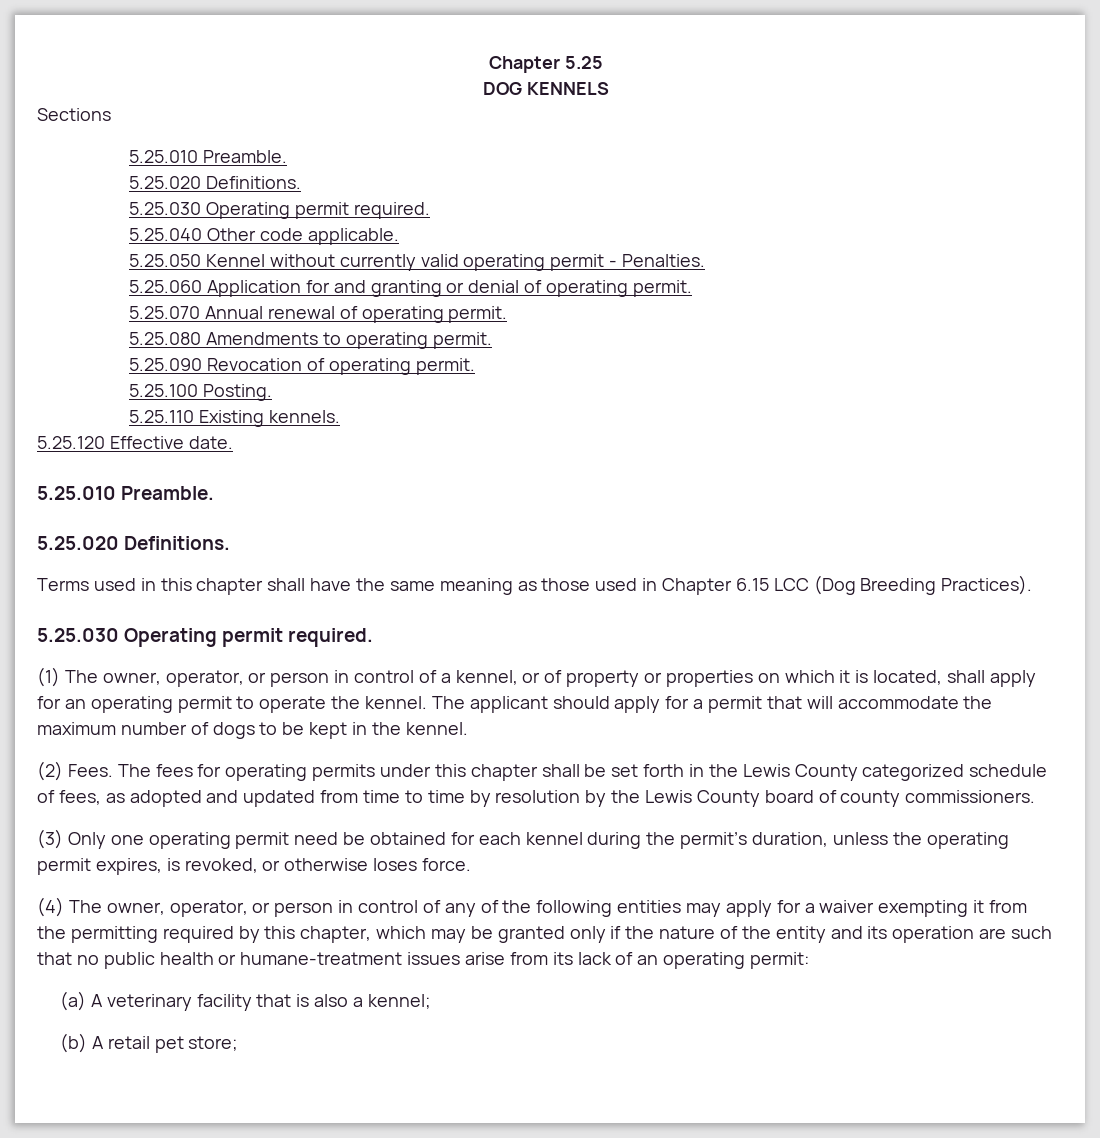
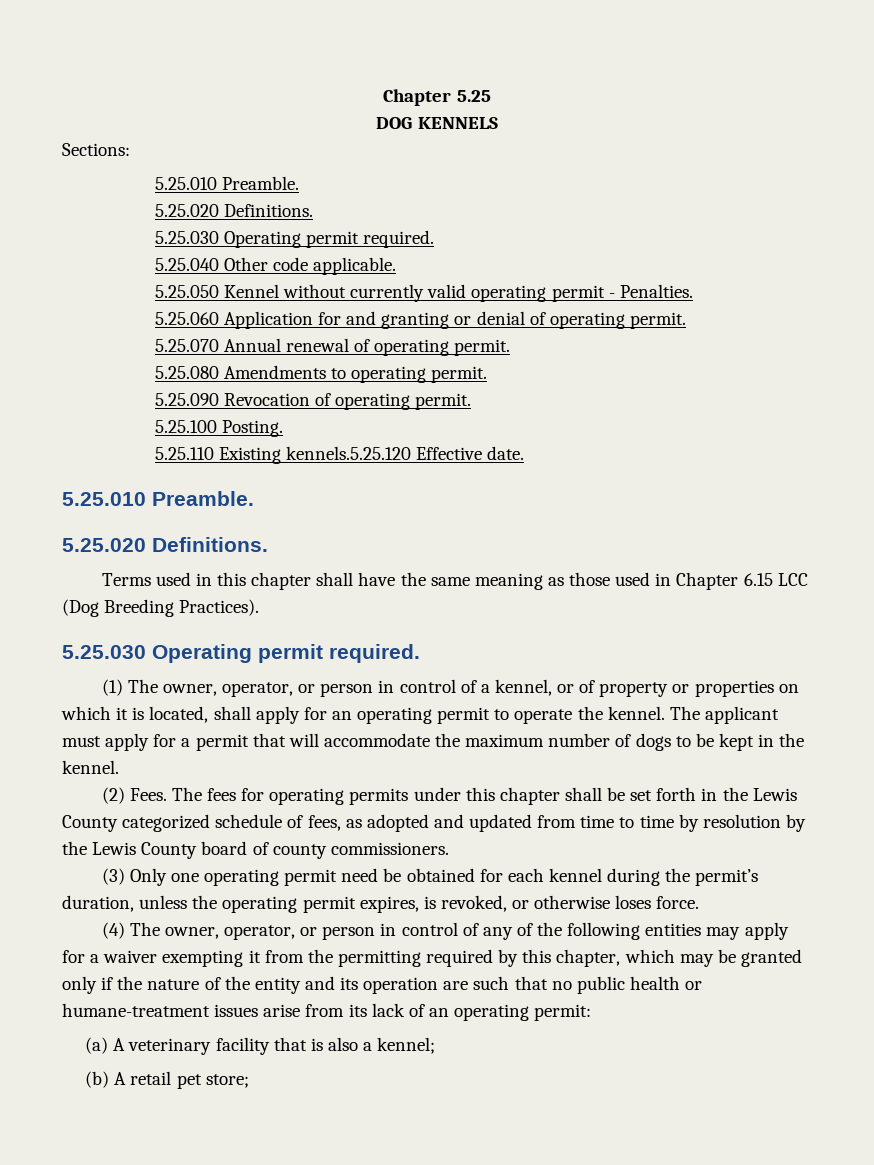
- Sections
+ Sections:
- 5.25.110 Existing kennels.
- 5.25.120 Effective date.
+ 5.25.110 Existing kennels.5.25.120 Effective date.
- The applicant should apply for a permit that will accommodate the maximum number of dogs to be kept in the kennel.
+ The applicant must apply for a permit that will accommodate the maximum number of dogs to be kept in the kennel.

